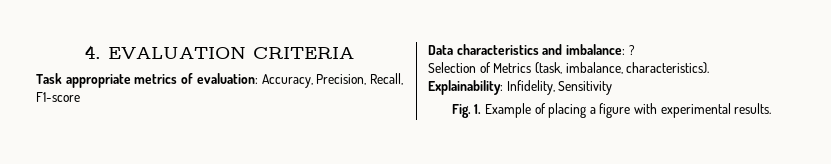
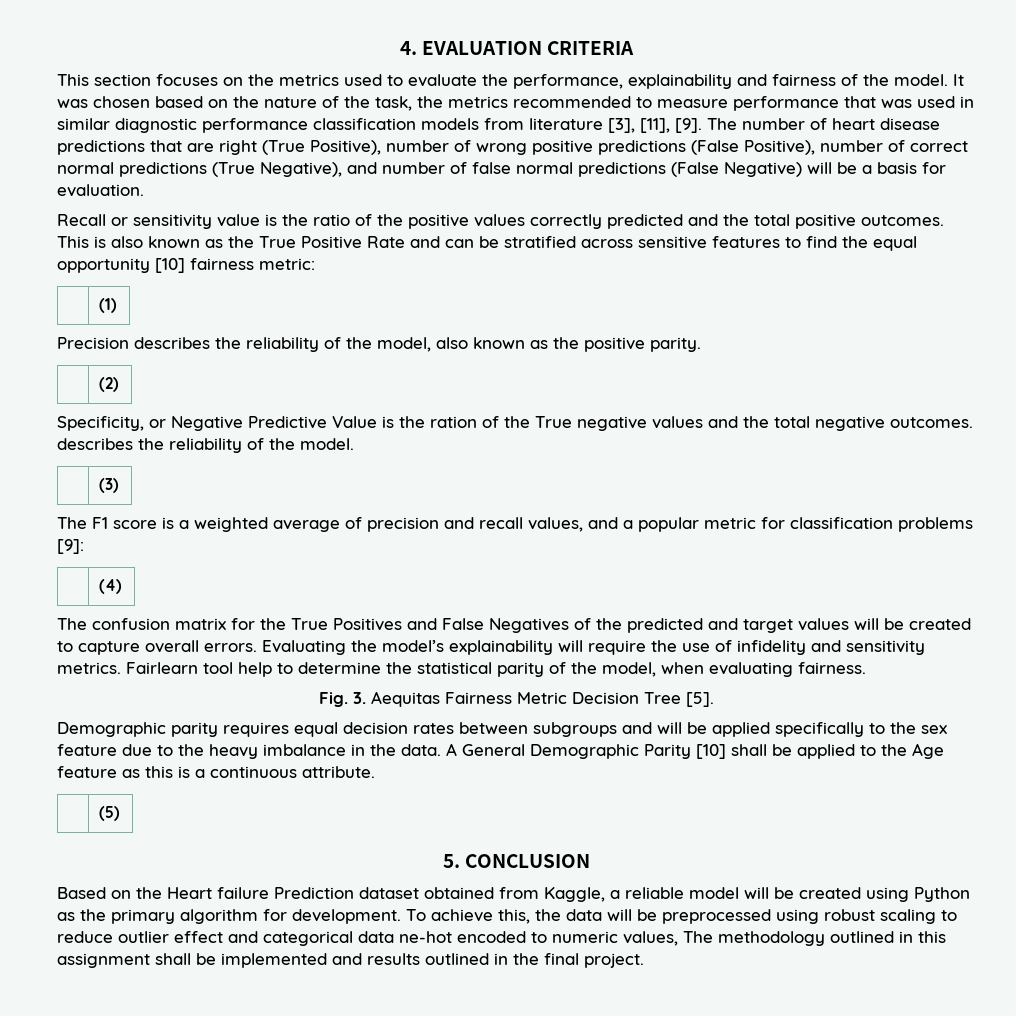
- Task appropriate metrics of evaluation: Accuracy, Precision, Recall, F1-score
- Data characteristics and imbalance: ?
- Selection of Metrics (task, imbalance, characteristics).
- Explainability: Infidelity, Sensitivity
- Fig. 1. Example of placing a figure with experimental results.
+ This section focuses on the metrics used to evaluate the performance, explainability and fairness of the model. It was chosen based on the nature of the task, the metrics recommended to measure performance that was used in similar diagnostic performance classification models from literature [3], [11], [9]. The number of heart disease predictions that are right (True Positive), number of wrong positive predictions (False Positive), number of correct normal predictions (True Negative), and number of false normal predictions (False Negative) will be a basis for evaluation.
+ Recall or sensitivity value is the ratio of the positive values correctly predicted and the total positive outcomes. This is also known as the True Positive Rate and can be stratified across sensitive features to find the equal opportunity [10] fairness metric:
+ | (1)
+ Precision describes the reliability of the model, also known as the positive parity.
+ | (2)
+ Specificity, or Negative Predictive Value is the ration of the True negative values and the total negative outcomes. describes the reliability of the model.
+ | (3)
+ The F1 score is a weighted average of precision and recall values, and a popular metric for classification problems [9]:
+ | (4)
+ The confusion matrix for the True Positives and False Negatives of the predicted and target values will be created to capture overall errors. Evaluating the model’s explainability will require the use of infidelity and sensitivity metrics. Fairlearn tool help to determine the statistical parity of the model, when evaluating fairness.
+ Fig. 3. Aequitas Fairness Metric Decision Tree [5].
+ Demographic parity requires equal decision rates between subgroups and will be applied specifically to the sex feature due to the heavy imbalance in the data. A General Demographic Parity [10] shall be applied to the Age feature as this is a continuous attribute.
+ | (5)
+ 5. CONCLUSION
+ Based on the Heart failure Prediction dataset obtained from Kaggle, a reliable model will be created using Python as the primary algorithm for development. To achieve this, the data will be preprocessed using robust scaling to reduce outlier effect and categorical data ne-hot encoded to numeric values, The methodology outlined in this assignment shall be implemented and results outlined in the final project.

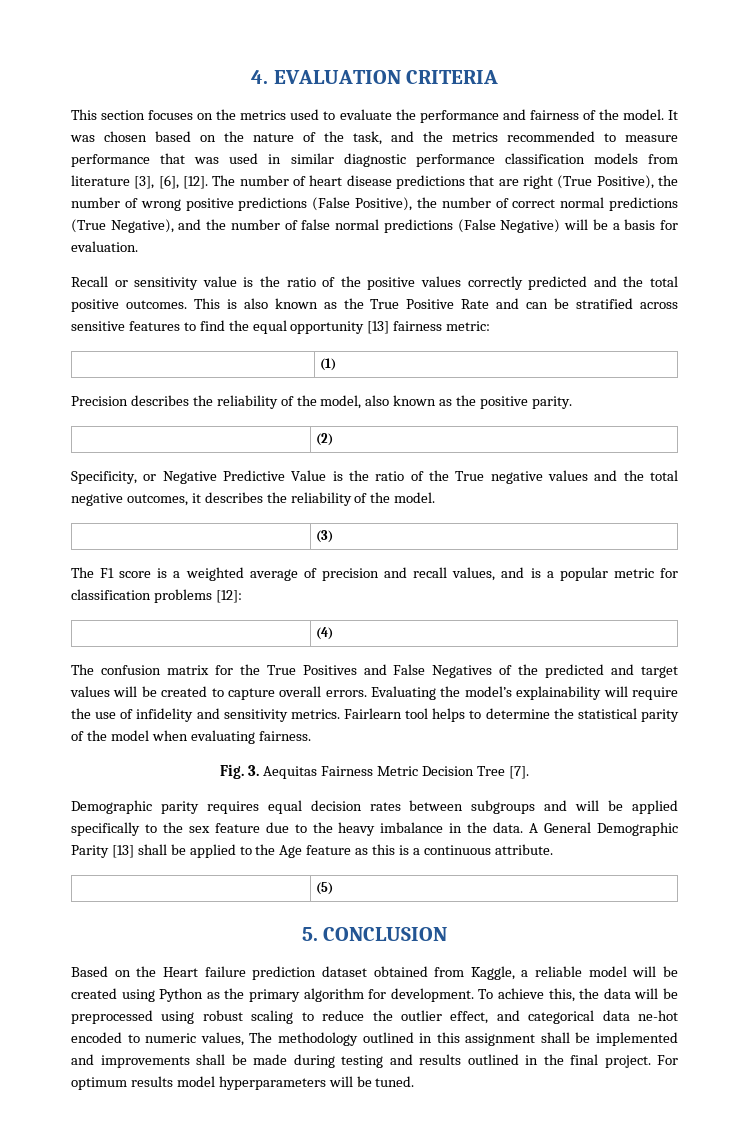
- This section focuses on the metrics used to evaluate the performance, explainability and fairness of the model.
+ This section focuses on the metrics used to evaluate the performance and fairness of the model.
- It was chosen based on the nature of the task, the metrics recommended to measure performance that was used in similar diagnostic performance classification models from literature [3], [11], [9].
+ It was chosen based on the nature of the task, and the metrics recommended to measure performance that was used in similar diagnostic performance classification models from literature [3], [6], [12].
- The number of heart disease predictions that are right (True Positive), number of wrong positive predictions (False Positive), number of correct normal predictions (True Negative), and number of false normal predictions (False Negative) will be a basis for evaluation.
+ The number of heart disease predictions that are right (True Positive), the number of wrong positive predictions (False Positive), the number of correct normal predictions (True Negative), and the number of false normal predictions (False Negative) will be a basis for evaluation.
- This is also known as the True Positive Rate and can be stratified across sensitive features to find the equal opportunity [10] fairness metric:
+ This is also known as the True Positive Rate and can be stratified across sensitive features to find the equal opportunity [13] fairness metric:
- Specificity, or Negative Predictive Value is the ration of the True negative values and the total negative outcomes. describes the reliability of the model.
+ Specificity, or Negative Predictive Value is the ratio of the True negative values and the total negative outcomes, it describes the reliability of the model.
- The F1 score is a weighted average of precision and recall values, and a popular metric for classification problems [9]:
+ The F1 score is a weighted average of precision and recall values, and is a popular metric for classification problems [12]:
- Fairlearn tool help to determine the statistical parity of the model, when evaluating fairness.
+ Fairlearn tool helps to determine the statistical parity of the model when evaluating fairness.
- Fig. 3. Aequitas Fairness Metric Decision Tree [5].
+ Fig. 3. Aequitas Fairness Metric Decision Tree [7].
- A General Demographic Parity [10] shall be applied to the Age feature as this is a continuous attribute.
+ A General Demographic Parity [13] shall be applied to the Age feature as this is a continuous attribute.
- Based on the Heart failure Prediction dataset obtained from Kaggle, a reliable model will be created using Python as the primary algorithm for development.
+ Based on the Heart failure prediction dataset obtained from Kaggle, a reliable model will be created using Python as the primary algorithm for development.
- To achieve this, the data will be preprocessed using robust scaling to reduce outlier effect and categorical data ne-hot encoded to numeric values, The methodology outlined in this assignment shall be implemented and results outlined in the final project.
+ To achieve this, the data will be preprocessed using robust scaling to reduce the outlier effect, and categorical data ne-hot encoded to numeric values, The methodology outlined in this assignment shall be implemented and improvements shall be made during testing and results outlined in the final project.
+ For optimum results model hyperparameters will be tuned.

